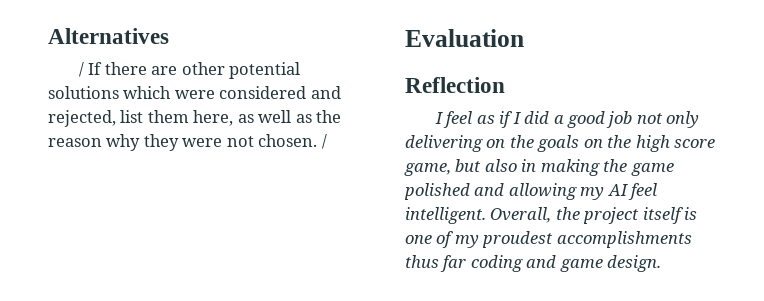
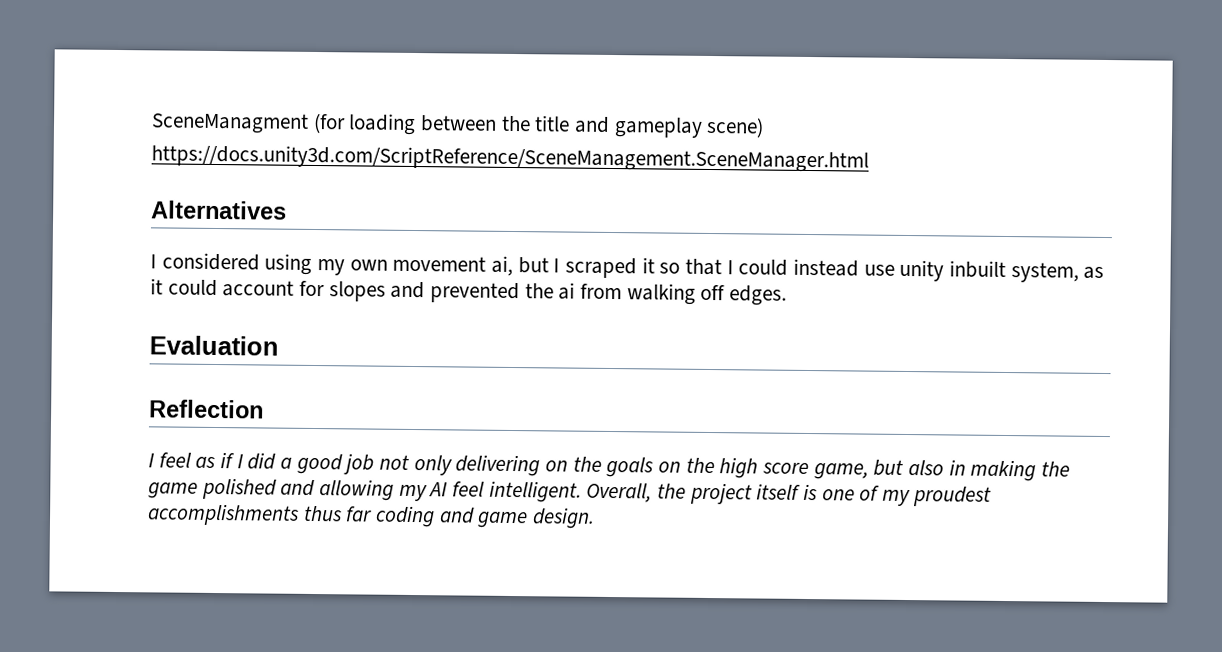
+ SceneManagment (for loading between the title and gameplay scene)
+ https://docs.unity3d.com/ScriptReference/SceneManagement.SceneManager.html
  Alternatives
- / If there are other potential solutions which were considered and rejected, list them here, as well as the reason why they were not chosen. /
+ I considered using my own movement ai, but I scraped it so that I could instead use unity inbuilt system, as it could account for slopes and prevented the ai from walking off edges.

